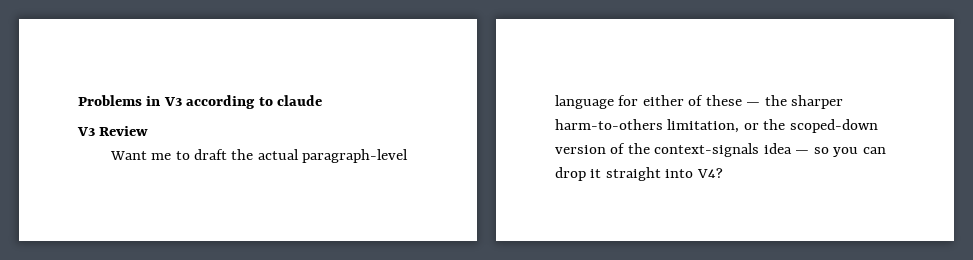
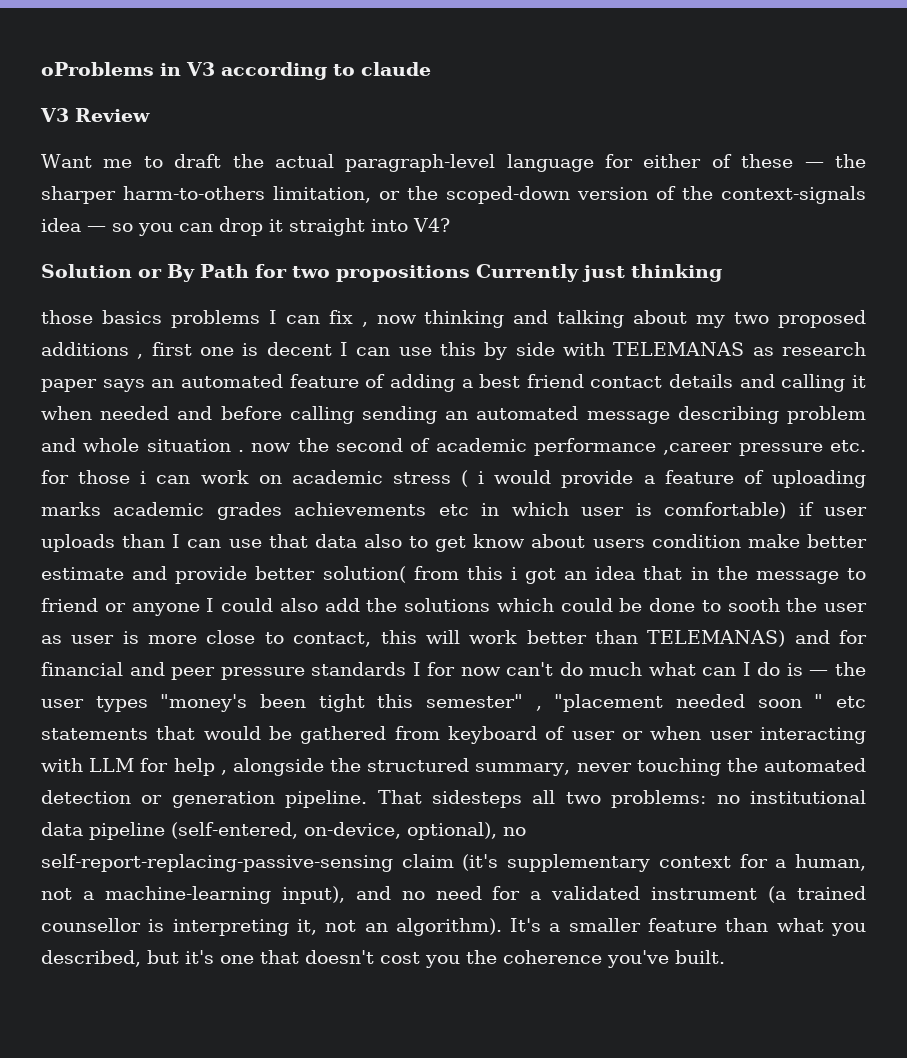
- Problems in V3 according to claude
+ oProblems in V3 according to claude
+ Solution or By Path for two propositions Currently just thinking
+ those basics problems I can fix , now thinking and talking about my two proposed additions , first one is decent I can use this by side with TELEMANAS as research paper says an automated feature of adding a best friend contact details and calling it when needed and before calling sending an automated message describing problem and whole situation . now the second of academic performance ,career pressure etc. for those i can work on academic stress ( i would provide a feature of uploading marks academic grades achievements etc in which user is comfortable) if user uploads than I can use that data also to get know about users condition make better estimate and provide better solution( from this i got an idea that in the message to friend or anyone I could also add the solutions which could be done to sooth the user as user is more close to contact, this will work better than TELEMANAS) and for financial and peer pressure standards I for now can't do much what can I do is — the user types "money's been tight this semester" , "placement needed soon " etc statements that would be gathered from keyboard of user or when user interacting with LLM for help , alongside the structured summary, never touching the automated detection or generation pipeline. That sidesteps all two problems: no institutional data pipeline (self-entered, on-device, optional), no self-report-replacing-passive-sensing claim (it's supplementary context for a human, not a machine-learning input), and no need for a validated instrument (a trained counsellor is interpreting it, not an algorithm). It's a smaller feature than what you described, but it's one that doesn't cost you the coherence you've built.

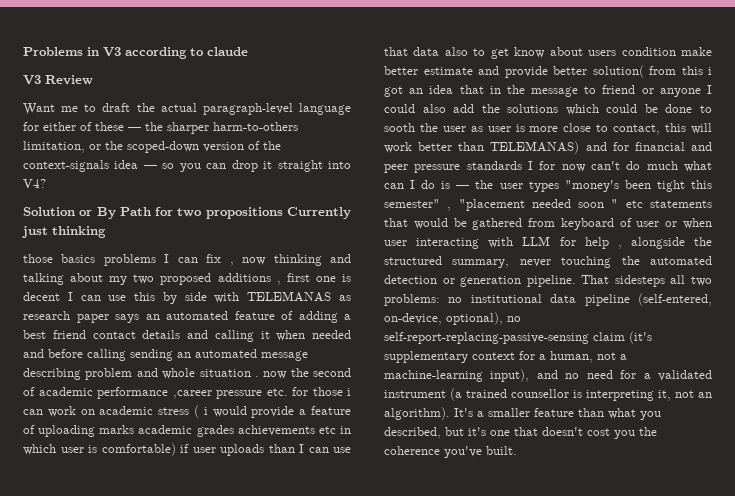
- oProblems in V3 according to claude
+ Problems in V3 according to claude

